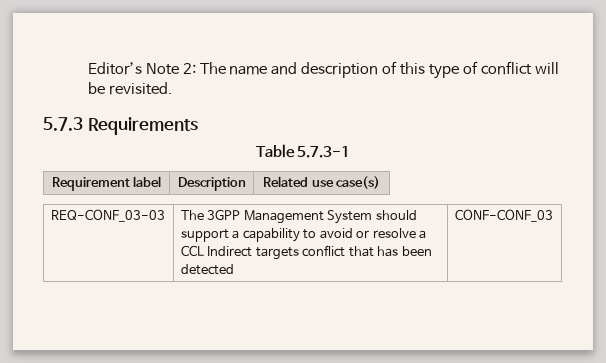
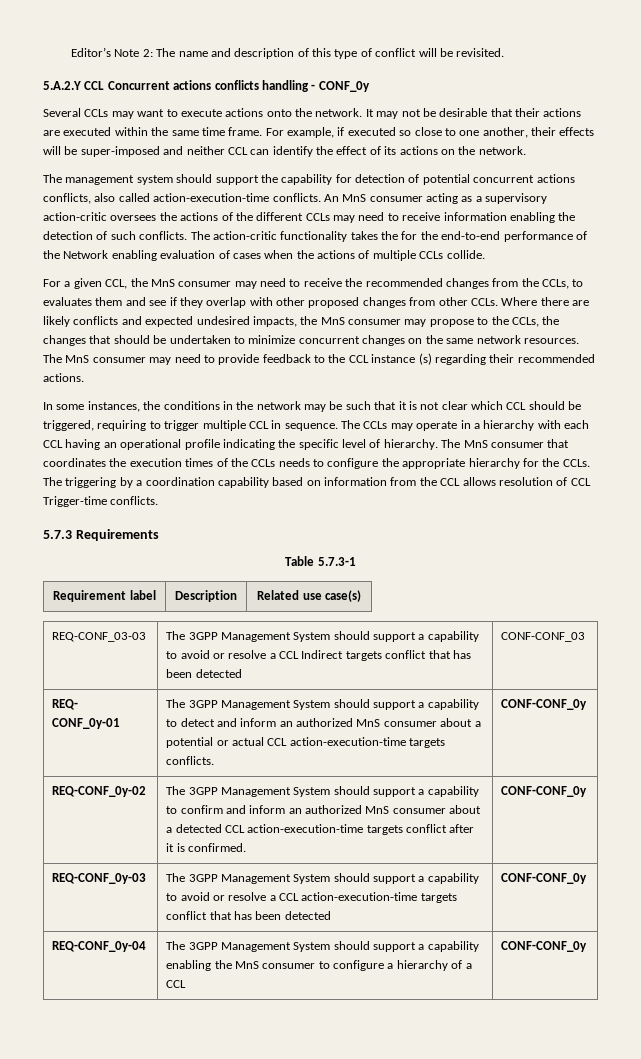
+ 5.A.2.Y CCL Concurrent actions conflicts handling - CONF_0y
+ Several CCLs may want to execute actions onto the network. It may not be desirable that their actions are executed within the same time frame. For example, if executed so close to one another, their effects will be super-imposed and neither CCL can identify the effect of its actions on the network.
+ The management system should support the capability for detection of potential concurrent actions conflicts, also called action-execution-time conflicts. An MnS consumer acting as a supervisory action-critic oversees the actions of the different CCLs may need to receive information enabling the detection of such conflicts. The action-critic functionality takes the for the end-to-end performance of the Network enabling evaluation of cases when the actions of multiple CCLs collide.
+ For a given CCL, the MnS consumer may need to receive the recommended changes from the CCLs, to evaluates them and see if they overlap with other proposed changes from other CCLs. Where there are likely conflicts and expected undesired impacts, the MnS consumer may propose to the CCLs, the changes that should be undertaken to minimize concurrent changes on the same network resources. The MnS consumer may need to provide feedback to the CCL instance (s) regarding their recommended actions.
+ In some instances, the conditions in the network may be such that it is not clear which CCL should be triggered, requiring to trigger multiple CCL in sequence. The CCLs may operate in a hierarchy with each CCL having an operational profile indicating the specific level of hierarchy. The MnS consumer that coordinates the execution times of the CCLs needs to configure the appropriate hierarchy for the CCLs. The triggering by a coordination capability based on information from the CCL allows resolution of CCL Trigger-time conflicts.
+ REQ- CONF_0y-01 | The 3GPP Management System should support a capability to detect and inform an authorized MnS consumer about a potential or actual CCL action-execution-time targets conflicts. | CONF-CONF_0y
+ REQ-CONF_0y-02 | The 3GPP Management System should support a capability to confirm and inform an authorized MnS consumer about a detected CCL action-execution-time targets conflict after it is confirmed. | CONF-CONF_0y
+ REQ-CONF_0y-03 | The 3GPP Management System should support a capability to avoid or resolve a CCL action-execution-time targets conflict that has been detected | CONF-CONF_0y
+ REQ-CONF_0y-04 | The 3GPP Management System should support a capability enabling the MnS consumer to configure a hierarchy of a CCL | CONF-CONF_0y

